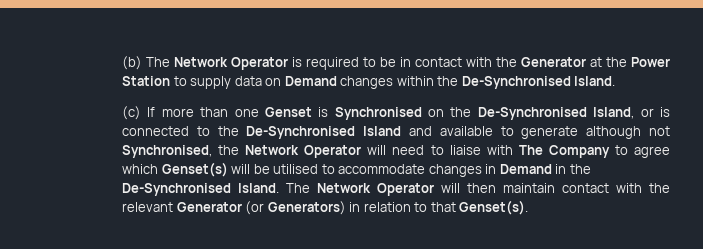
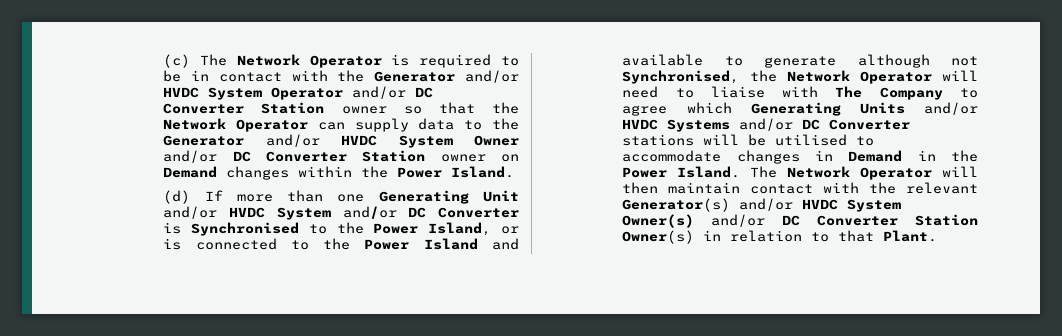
- (b) The Network Operator is required to be in contact with the Generator at the Power Station to supply data on Demand changes within the De-Synchronised Island.
+ (c) The Network Operator is required to be in contact with the Generator and/or HVDC System Operator and/or DC Converter Station owner so that the Network Operator can supply data to the Generator and/or HVDC System Owner and/or DC Converter Station owner on Demand changes within the Power Island.
- (c) If more than one Genset is Synchronised on the De-Synchronised Island, or is connected to the De-Synchronised Island and available to generate although not Synchronised, the Network Operator will need to liaise with The Company to agree which Genset(s) will be utilised to accommodate changes in Demand in the De-Synchronised Island.
+ (d) If more than one Generating Unit and/or HVDC System and/or DC Converter is Synchronised to the Power Island, or is connected to the Power Island and available to generate although not Synchronised, the Network Operator will need to liaise with The Company to agree which Generating Units and/or HVDC Systems and/or DC Converter stations will be utilised to accommodate changes in Demand in the Power Island.
- The Network Operator will then maintain contact with the relevant Generator (or Generators) in relation to that Genset(s).
+ The Network Operator will then maintain contact with the relevant Generator(s) and/or HVDC System Owner(s) and/or DC Converter Station Owner(s) in relation to that Plant.

